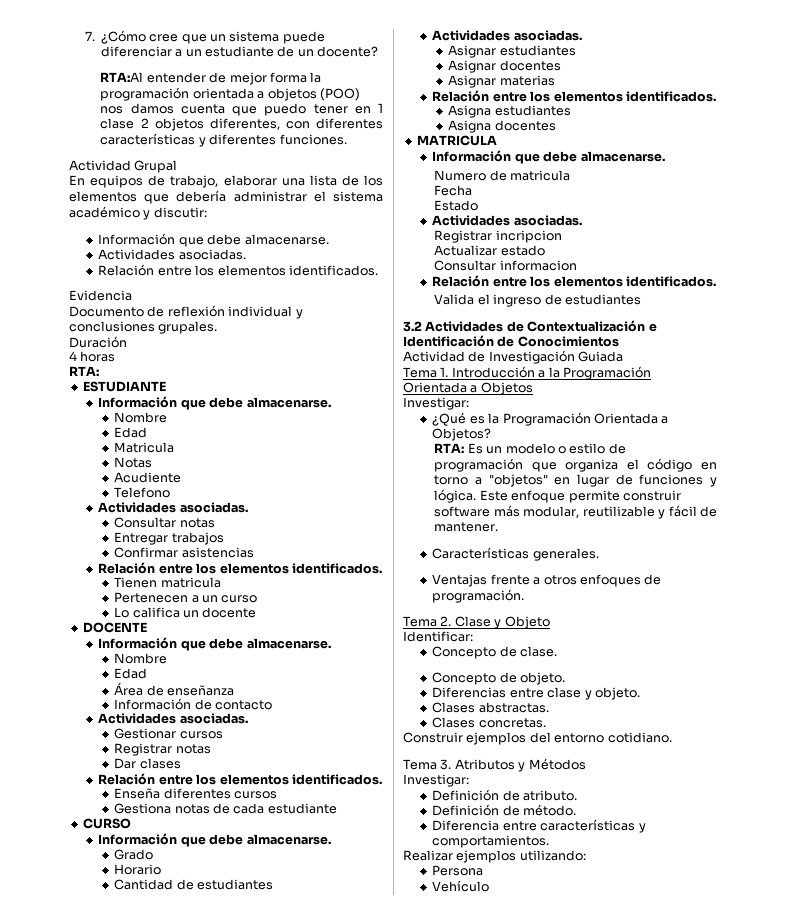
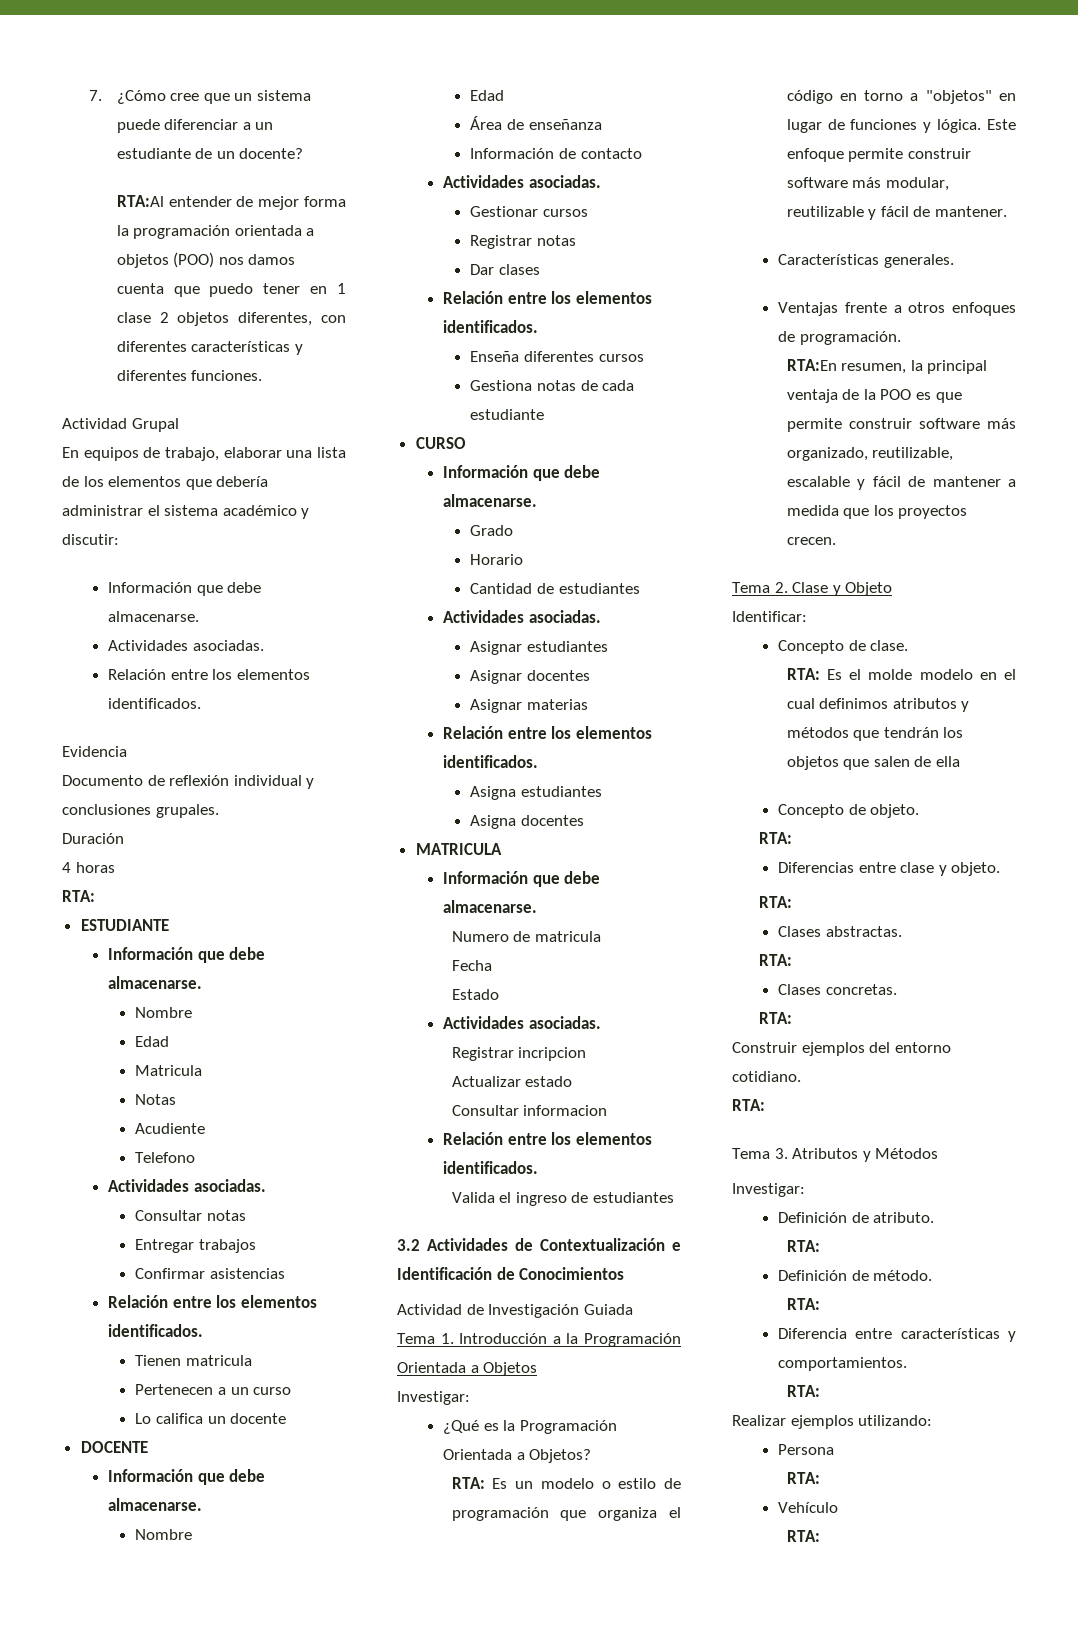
+ RTA:En resumen, la principal ventaja de la POO es que permite construir software más organizado, reutilizable, escalable y fácil de mantener a medida que los proyectos crecen.
+ RTA: Es el molde modelo en el cual definimos atributos y métodos que tendrán los objetos que salen de ella
  Concepto de objeto.
+ RTA:
  Diferencias entre clase y objeto.
+ RTA:
  Clases abstractas.
+ RTA:
  Clases concretas.
+ RTA:
  Construir ejemplos del entorno cotidiano.
+ RTA:
  Definición de atributo.
+ RTA:
  Definición de método.
+ RTA:
  Diferencia entre características y comportamientos.
+ RTA:
  Persona
+ RTA:
  Vehículo
+ RTA:

